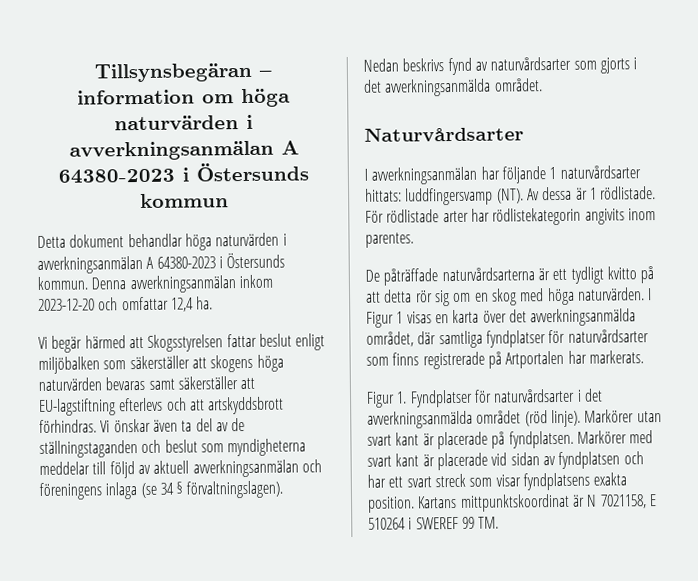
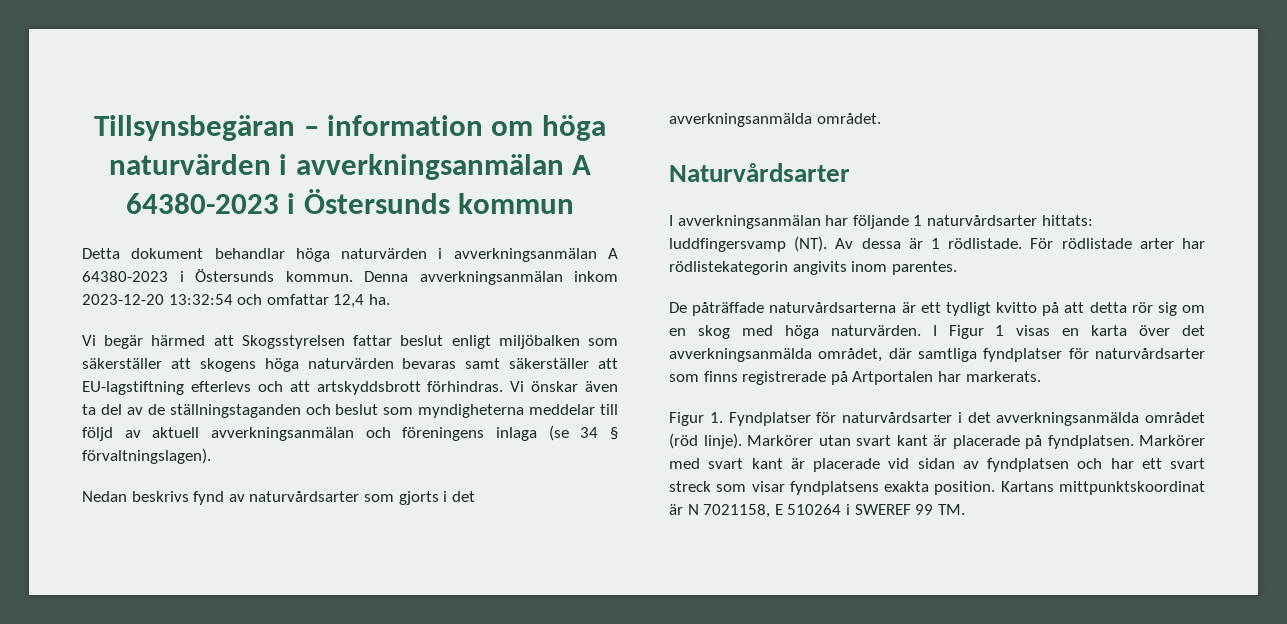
- Denna avverkningsanmälan inkom 2023-12-20 och omfattar 12,4 ha.
+ Denna avverkningsanmälan inkom 2023-12-20 13:32:54 och omfattar 12,4 ha.

